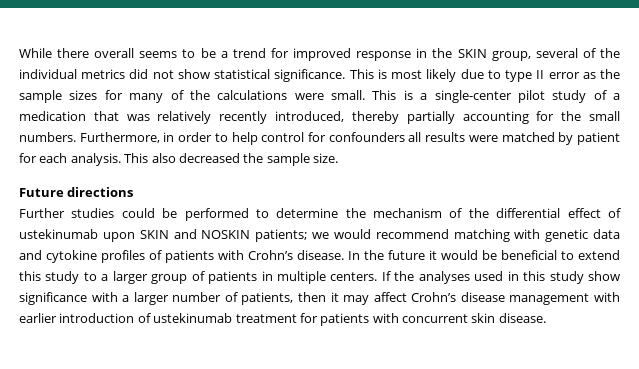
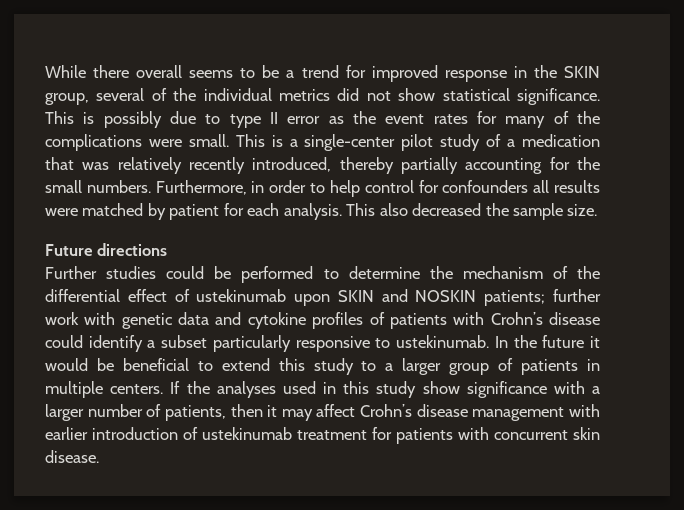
- This is most likely due to type II error as the sample sizes for many of the calculations were small.
+ This is possibly due to type II error as the event rates for many of the complications were small.
- Further studies could be performed to determine the mechanism of the differential effect of ustekinumab upon SKIN and NOSKIN patients; we would recommend matching with genetic data and cytokine profiles of patients with Crohn’s disease.
+ Further studies could be performed to determine the mechanism of the differential effect of ustekinumab upon SKIN and NOSKIN patients; further work with genetic data and cytokine profiles of patients with Crohn’s disease could identify a subset particularly responsive to ustekinumab.

